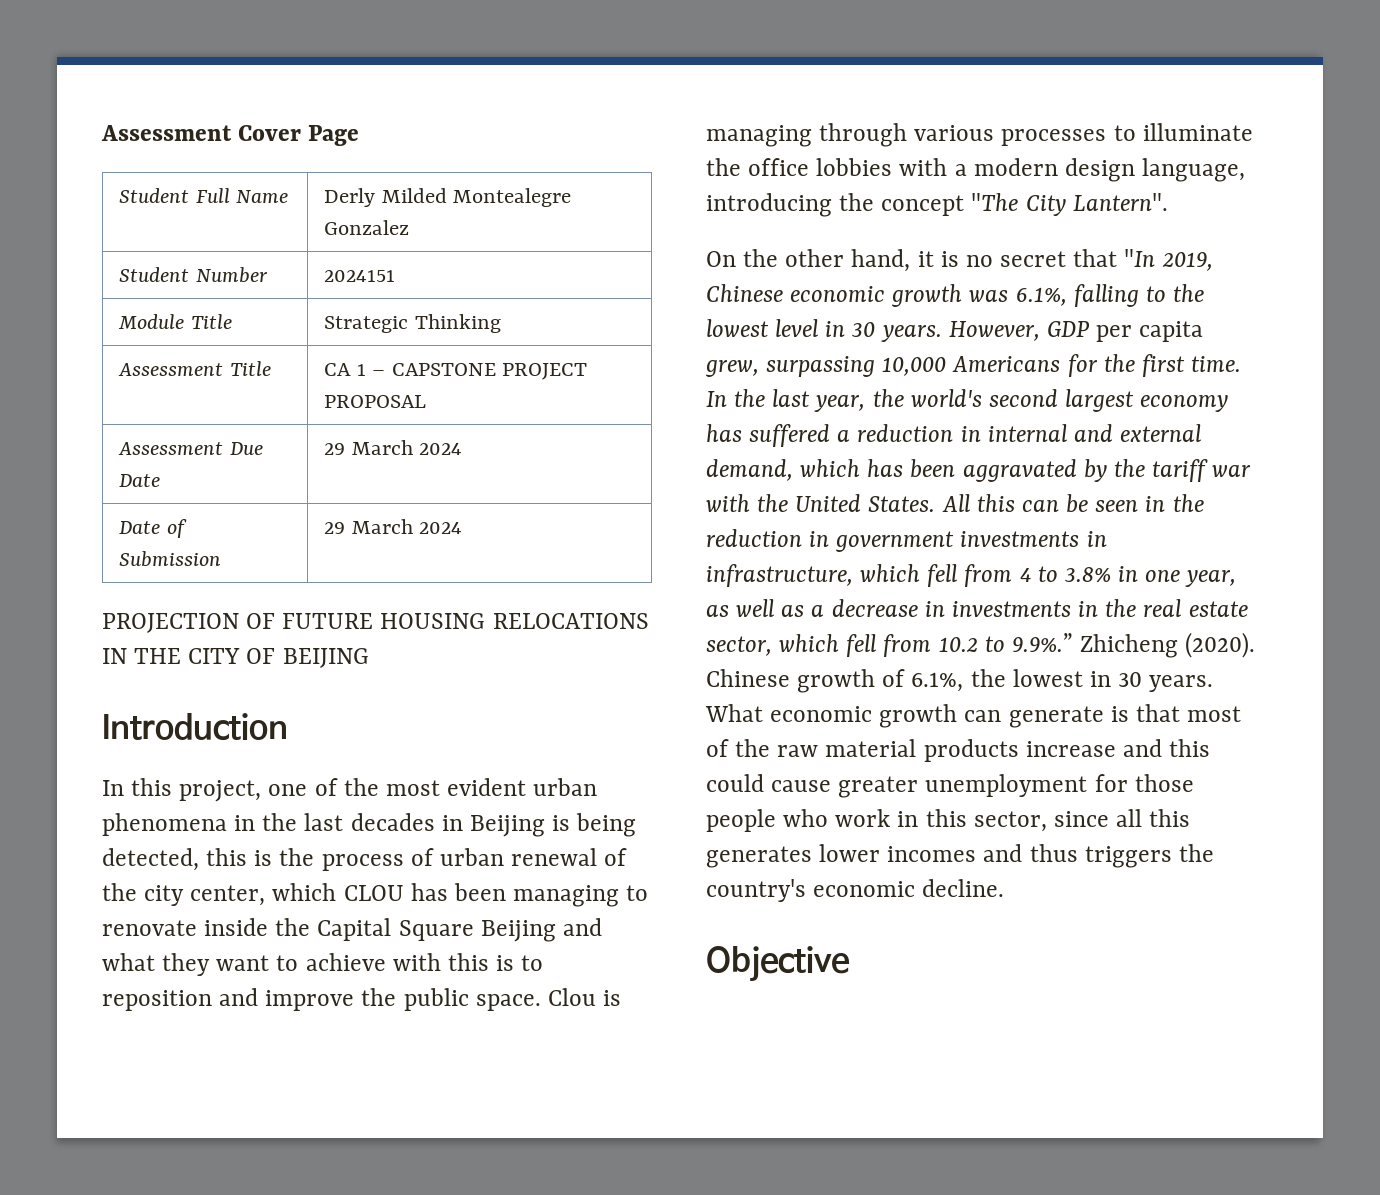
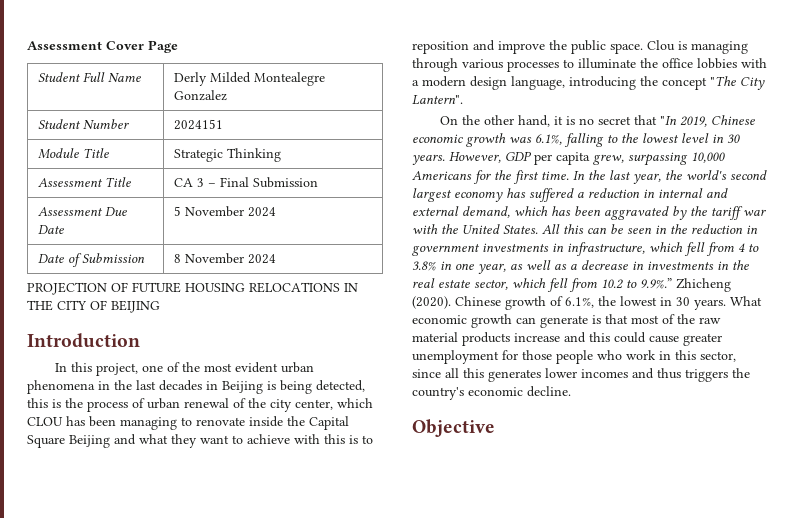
- Assessment Title | CA 1 – CAPSTONE PROJECT PROPOSAL
+ Assessment Title | CA 3 – Final Submission
- Assessment Due Date | 29 March 2024
+ Assessment Due Date | 5 November 2024
- Date of Submission | 29 March 2024
+ Date of Submission | 8 November 2024

